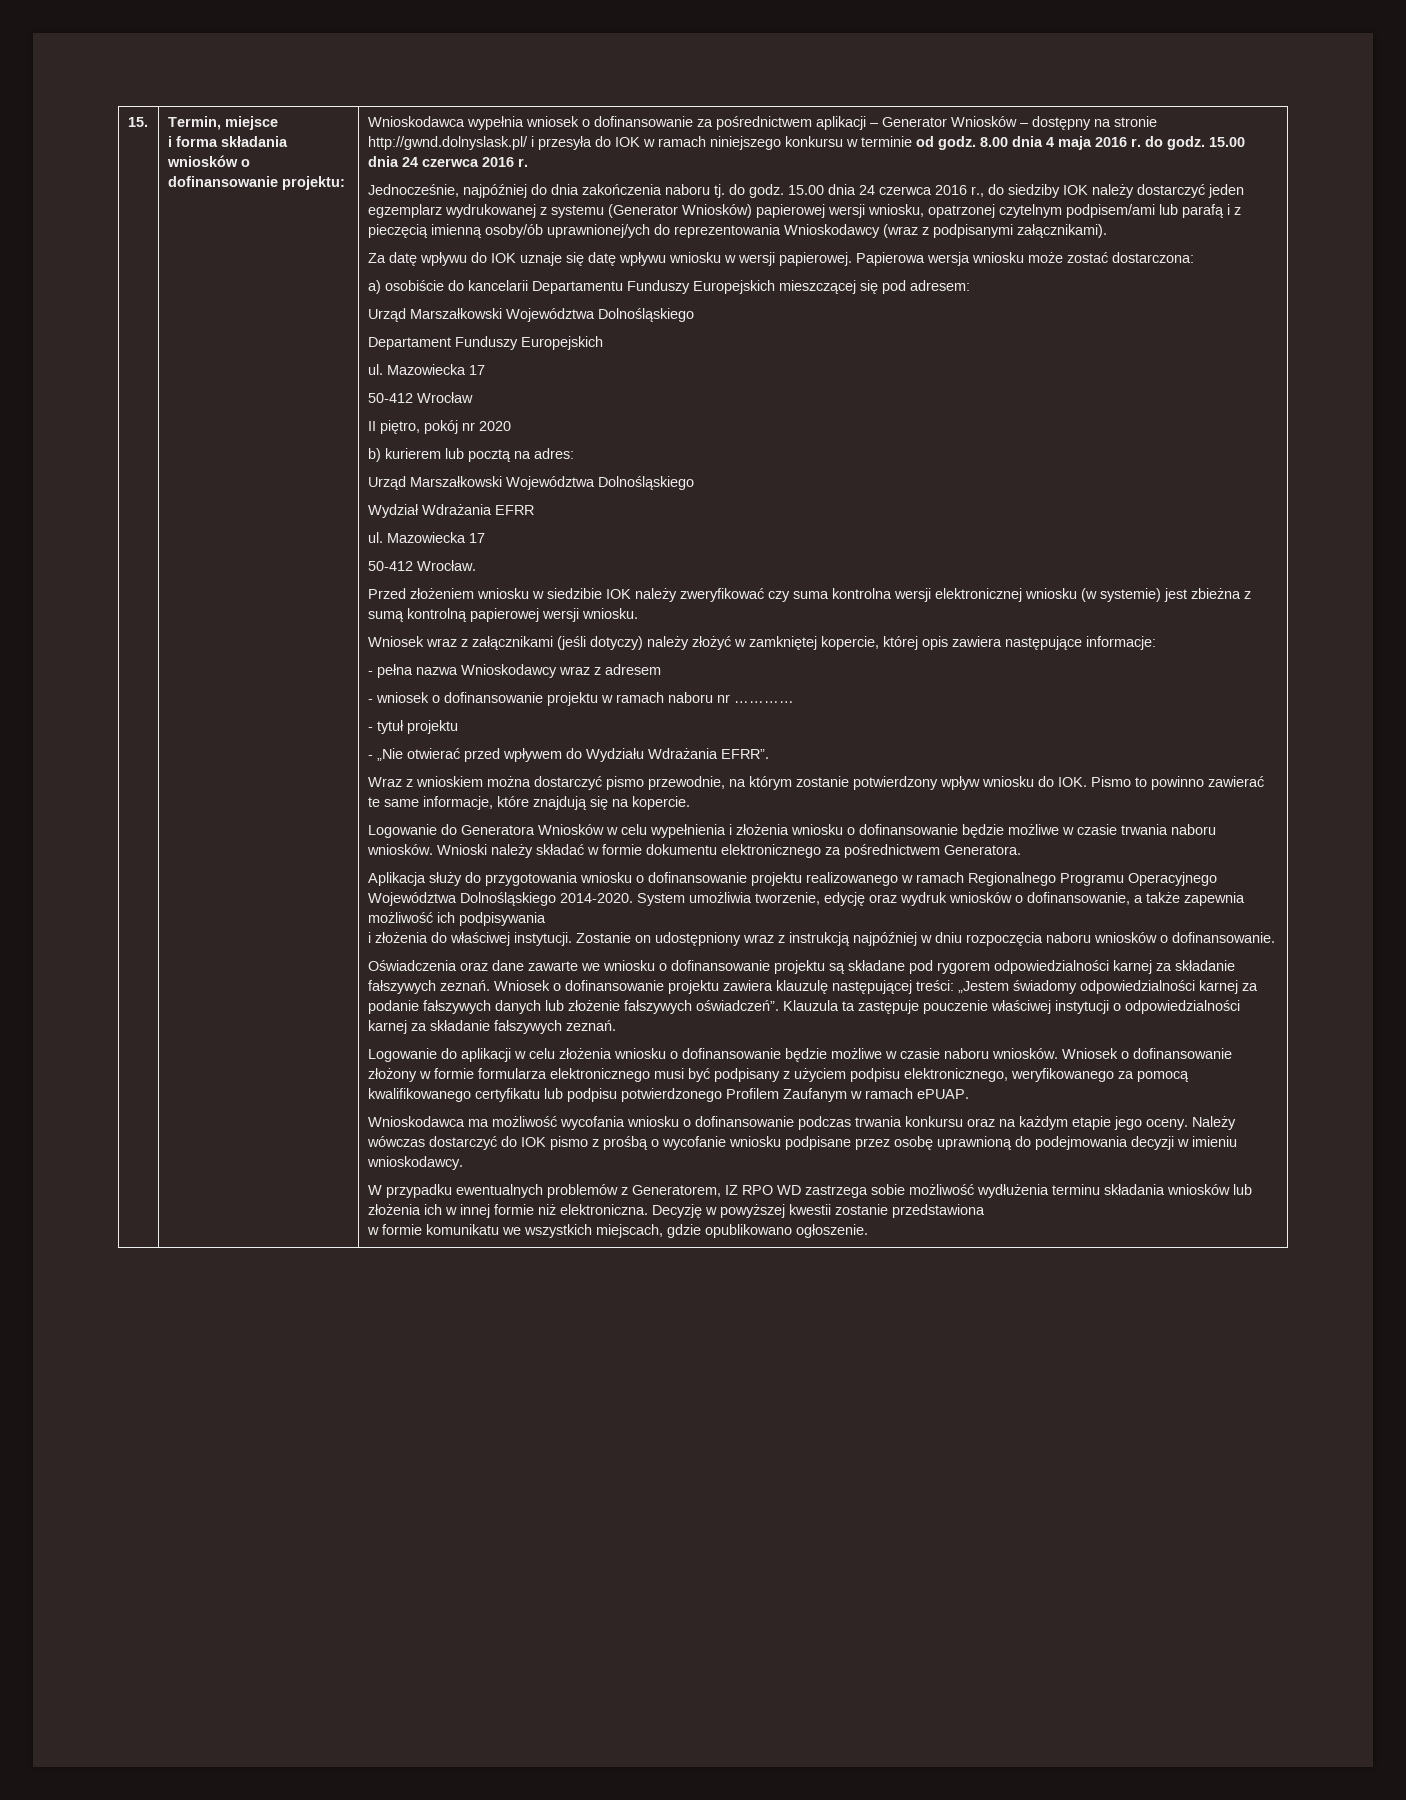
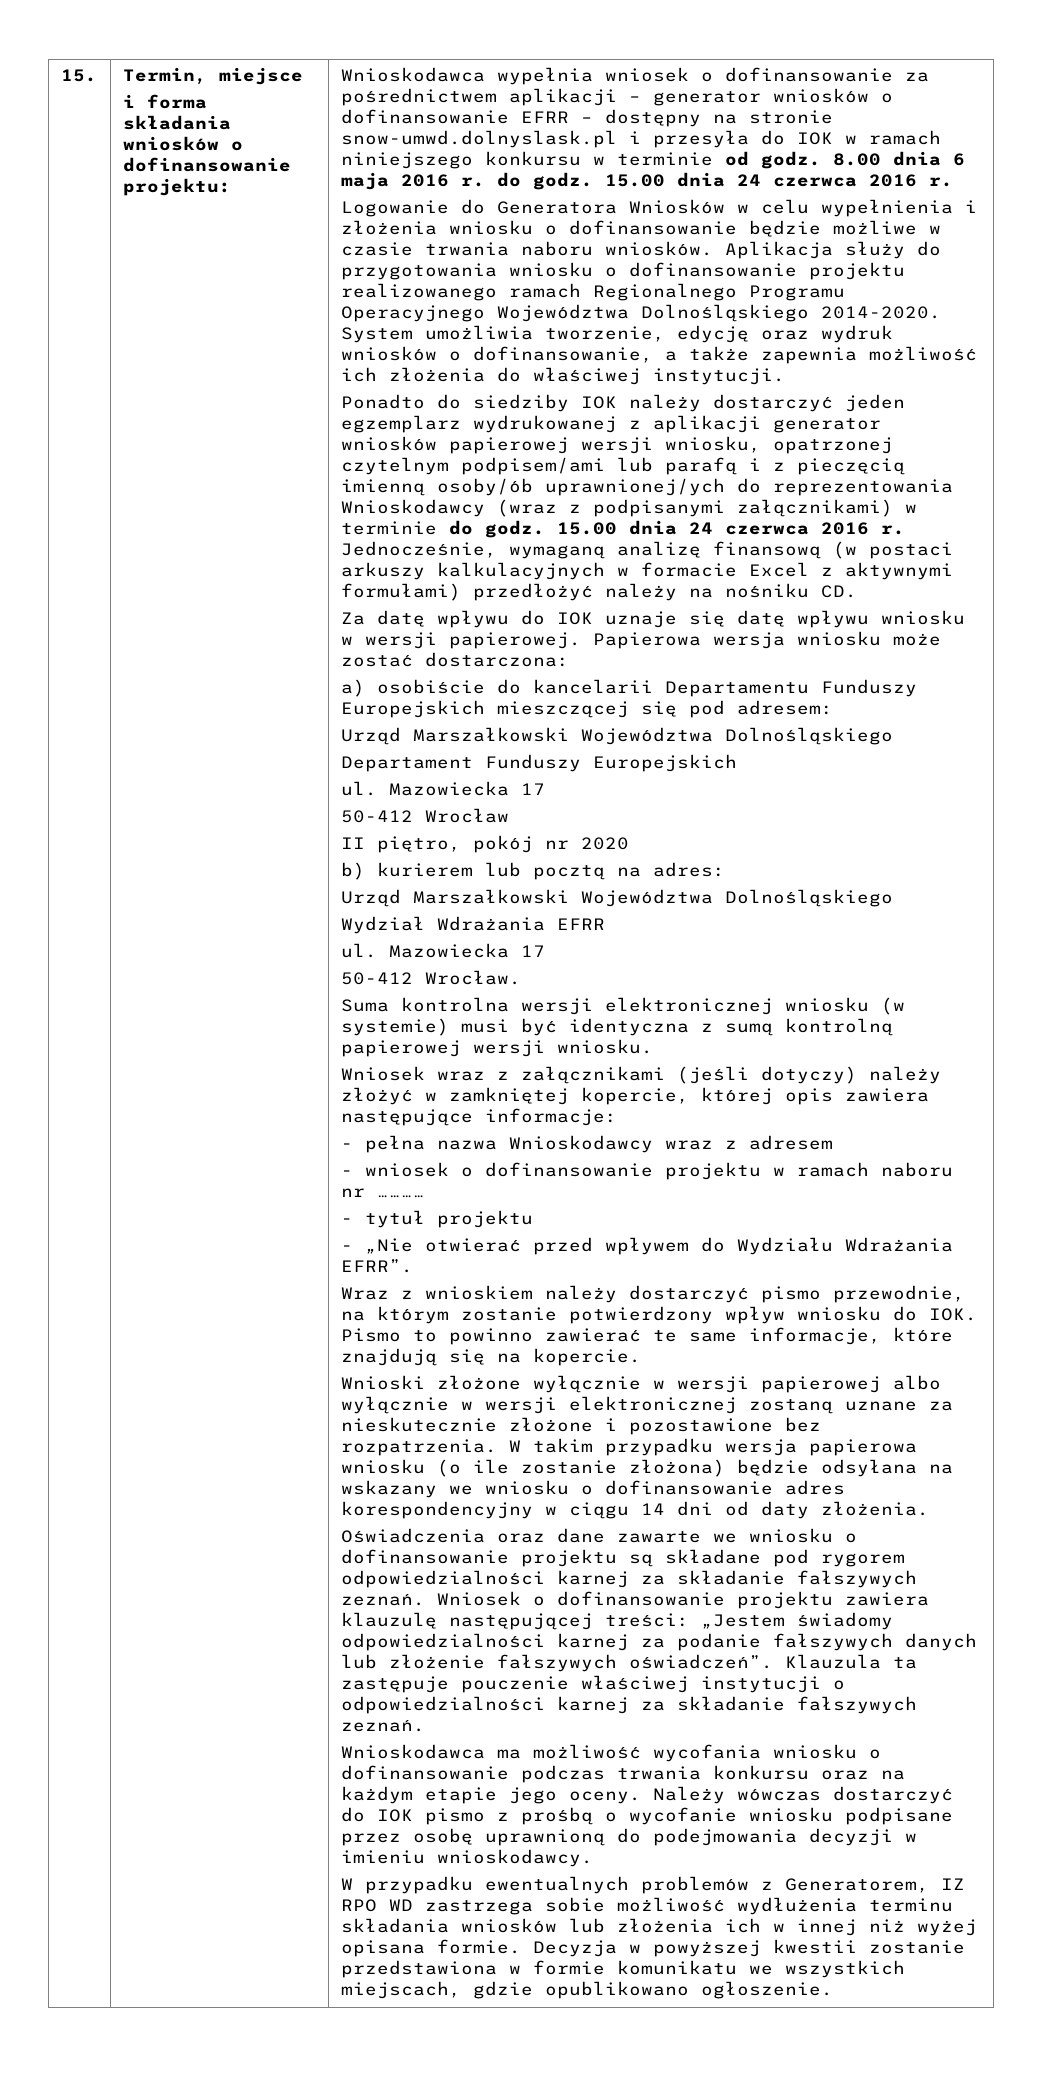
- Wnioskodawca wypełnia wniosek o dofinansowanie za pośrednictwem aplikacji – Generator Wniosków – dostępny na stronie http://gwnd.dolnyslask.pl/ i przesyła do IOK w ramach niniejszego konkursu w terminie od godz.
+ Wnioskodawca wypełnia wniosek o dofinansowanie za pośrednictwem aplikacji – generator wniosków o dofinansowanie EFRR – dostępny na stronie snow-umwd.dolnyslask.pl i przesyła do IOK w ramach niniejszego konkursu w terminie od godz.
- 8.00 dnia 4 maja 2016 r. do godz.
+ 8.00 dnia 6 maja 2016 r. do godz.
- Jednocześnie, najpóźniej do dnia zakończenia naboru tj. do godz. 15.00 dnia 24 czerwca 2016 r., do siedziby IOK należy dostarczyć jeden egzemplarz wydrukowanej z systemu (Generator Wniosków) papierowej wersji wniosku, opatrzonej czytelnym podpisem/ami lub parafą i z pieczęcią imienną osoby/ób uprawnionej/ych do reprezentowania Wnioskodawcy (wraz z podpisanymi załącznikami).
+ Logowanie do Generatora Wniosków w celu wypełnienia i złożenia wniosku o dofinansowanie będzie możliwe w czasie trwania naboru wniosków. Aplikacja służy do przygotowania wniosku o dofinansowanie projektu realizowanego ramach Regionalnego Programu Operacyjnego Województwa Dolnośląskiego 2014-2020. System umożliwia tworzenie, edycję oraz wydruk wniosków o dofinansowanie, a także zapewnia możliwość ich złożenia do właściwej instytucji.
+ Ponadto do siedziby IOK należy dostarczyć jeden egzemplarz wydrukowanej z aplikacji generator wniosków papierowej wersji wniosku, opatrzonej czytelnym podpisem/ami lub parafą i z pieczęcią imienną osoby/ób uprawnionej/ych do reprezentowania Wnioskodawcy (wraz z podpisanymi załącznikami) w terminie do godz. 15.00 dnia 24 czerwca 2016 r. Jednocześnie, wymaganą analizę finansową (w postaci arkuszy kalkulacyjnych w formacie Excel z aktywnymi formułami) przedłożyć należy na nośniku CD.
- Przed złożeniem wniosku w siedzibie IOK należy zweryfikować czy suma kontrolna wersji elektronicznej wniosku (w systemie) jest zbieżna z sumą kontrolną papierowej wersji wniosku.
+ Suma kontrolna wersji elektronicznej wniosku (w systemie) musi być identyczna z sumą kontrolną papierowej wersji wniosku.
- Wraz z wnioskiem można dostarczyć pismo przewodnie, na którym zostanie potwierdzony wpływ wniosku do IOK. Pismo to powinno zawierać te same informacje, które znajdują się na kopercie.
+ Wraz z wnioskiem należy dostarczyć pismo przewodnie, na którym zostanie potwierdzony wpływ wniosku do IOK. Pismo to powinno zawierać te same informacje, które znajdują się na kopercie.
- Logowanie do Generatora Wniosków w celu wypełnienia i złożenia wniosku o dofinansowanie będzie możliwe w czasie trwania naboru wniosków. Wnioski należy składać w formie dokumentu elektronicznego za pośrednictwem Generatora.
- Aplikacja służy do przygotowania wniosku o dofinansowanie projektu realizowanego w ramach Regionalnego Programu Operacyjnego Województwa Dolnośląskiego 2014-2020. System umożliwia tworzenie, edycję oraz wydruk wniosków o dofinansowanie, a także zapewnia możliwość ich podpisywania
- i złożenia do właściwej instytucji. Zostanie on udostępniony wraz z instrukcją najpóźniej w dniu rozpoczęcia naboru wniosków o dofinansowanie.
+ Wnioski złożone wyłącznie w wersji papierowej albo wyłącznie w wersji elektronicznej zostaną uznane za nieskutecznie złożone i pozostawione bez rozpatrzenia. W takim przypadku wersja papierowa wniosku (o ile zostanie złożona) będzie odsyłana na wskazany we wniosku o dofinansowanie adres korespondencyjny w ciągu 14 dni od daty złożenia.
- Logowanie do aplikacji w celu złożenia wniosku o dofinansowanie będzie możliwe w czasie naboru wniosków. Wniosek o dofinansowanie złożony w formie formularza elektronicznego musi być podpisany z użyciem podpisu elektronicznego, weryfikowanego za pomocą kwalifikowanego certyfikatu lub podpisu potwierdzonego Profilem Zaufanym w ramach ePUAP.
- W przypadku ewentualnych problemów z Generatorem, IZ RPO WD zastrzega sobie możliwość wydłużenia terminu składania wniosków lub złożenia ich w innej formie niż elektroniczna. Decyzję w powyższej kwestii zostanie przedstawiona
- w formie komunikatu we wszystkich miejscach, gdzie opublikowano ogłoszenie.
+ W przypadku ewentualnych problemów z Generatorem, IZ RPO WD zastrzega sobie możliwość wydłużenia terminu składania wniosków lub złożenia ich w innej niż wyżej opisana formie. Decyzja w powyższej kwestii zostanie przedstawiona w formie komunikatu we wszystkich miejscach, gdzie opublikowano ogłoszenie.

